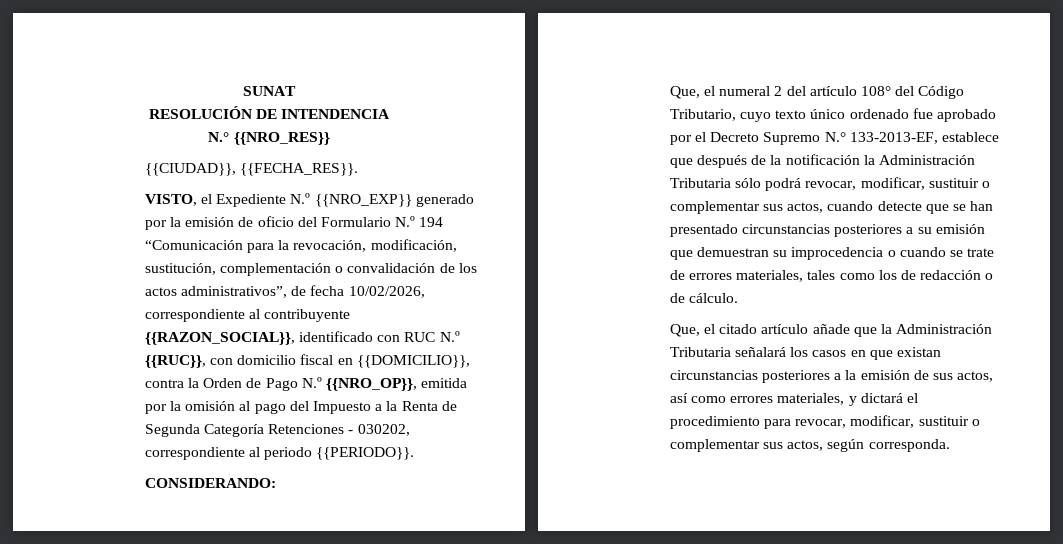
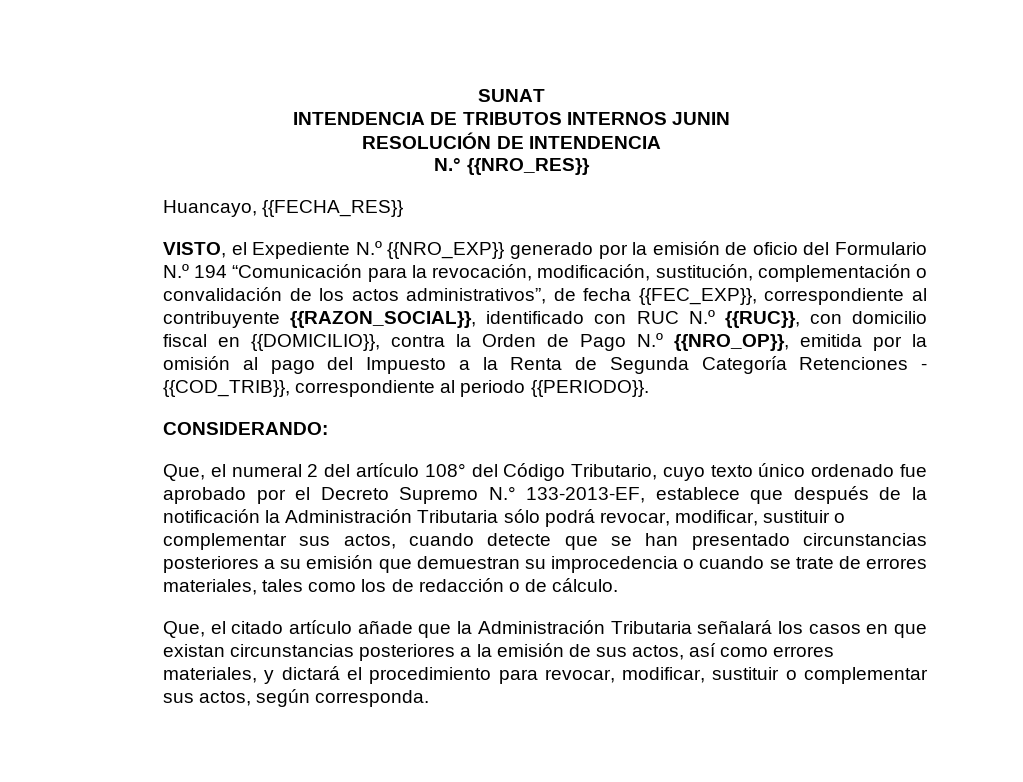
+ INTENDENCIA DE TRIBUTOS INTERNOS JUNIN
- {{CIUDAD}}, {{FECHA_RES}}.
+ Huancayo, {{FECHA_RES}}
- VISTO, el Expediente N.º {{NRO_EXP}} generado por la emisión de oficio del Formulario N.º 194 “Comunicación para la revocación, modificación, sustitución, complementación o convalidación de los actos administrativos”, de fecha 10/02/2026, correspondiente al contribuyente {{RAZON_SOCIAL}}, identificado con RUC N.º {{RUC}}, con domicilio fiscal en {{DOMICILIO}}, contra la Orden de Pago N.º {{NRO_OP}}, emitida por la omisión al pago del Impuesto a la Renta de Segunda Categoría Retenciones - 030202, correspondiente al periodo {{PERIODO}}.
+ VISTO, el Expediente N.º {{NRO_EXP}} generado por la emisión de oficio del Formulario N.º 194 “Comunicación para la revocación, modificación, sustitución, complementación o convalidación de los actos administrativos”, de fecha {{FEC_EXP}}, correspondiente al contribuyente {{RAZON_SOCIAL}}, identificado con RUC N.º {{RUC}}, con domicilio fiscal en {{DOMICILIO}}, contra la Orden de Pago N.º {{NRO_OP}}, emitida por la omisión al pago del Impuesto a la Renta de Segunda Categoría Retenciones - {{COD_TRIB}}, correspondiente al periodo {{PERIODO}}.

